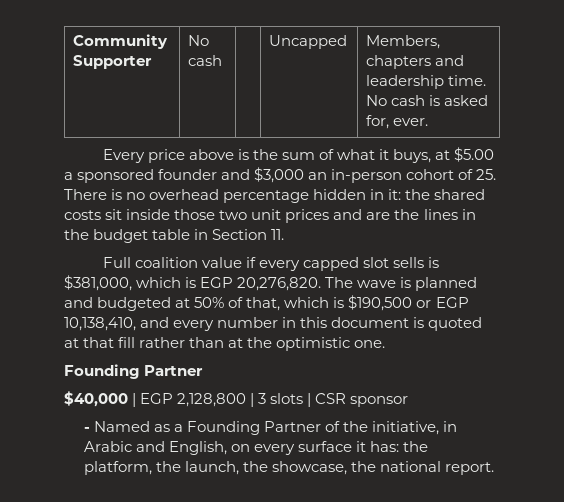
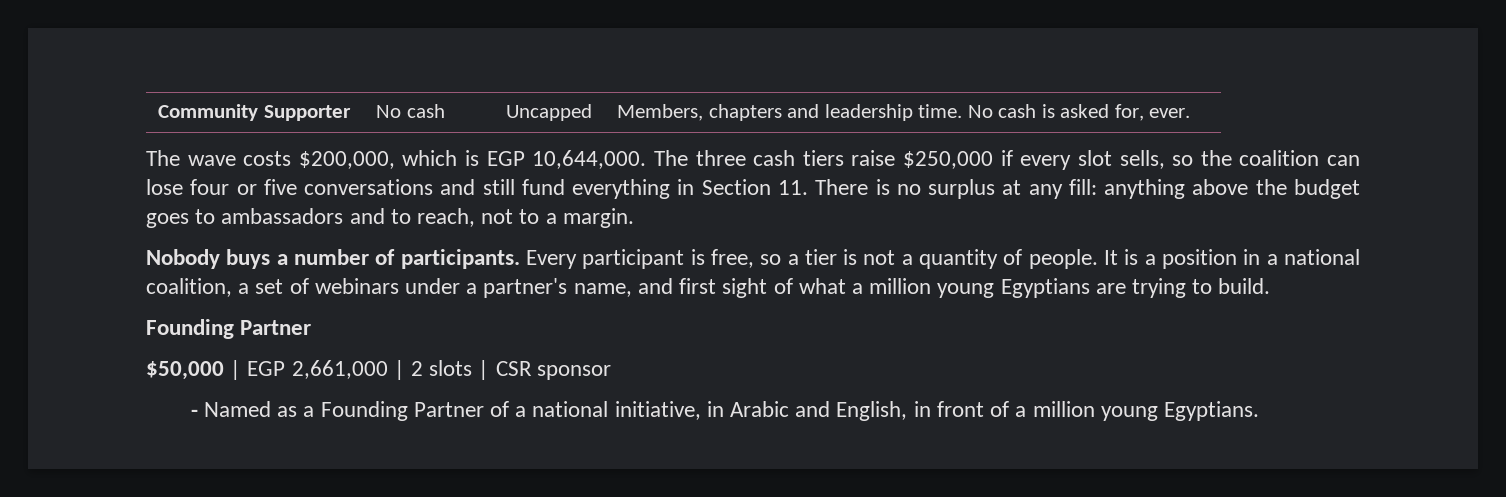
- Every price above is the sum of what it buys, at $5.00 a sponsored founder and $3,000 an in-person cohort of 25. There is no overhead percentage hidden in it: the shared costs sit inside those two unit prices and are the lines in the budget table in Section 11.
- Full coalition value if every capped slot sells is $381,000, which is EGP 20,276,820. The wave is planned and budgeted at 50% of that, which is $190,500 or EGP 10,138,410, and every number in this document is quoted at that fill rather than at the optimistic one.
+ The wave costs $200,000, which is EGP 10,644,000. The three cash tiers raise $250,000 if every slot sells, so the coalition can lose four or five conversations and still fund everything in Section 11. There is no surplus at any fill: anything above the budget goes to ambassadors and to reach, not to a margin.
+ Nobody buys a number of participants. Every participant is free, so a tier is not a quantity of people. It is a position in a national coalition, a set of webinars under a partner's name, and first sight of what a million young Egyptians are trying to build.
- $40,000 | EGP 2,128,800 | 3 slots | CSR sponsor
+ $50,000 | EGP 2,661,000 | 2 slots | CSR sponsor
- - Named as a Founding Partner of the initiative, in Arabic and English, on every surface it has: the platform, the launch, the showcase, the national report.
+ - Named as a Founding Partner of a national initiative, in Arabic and English, in front of a million young Egyptians.

